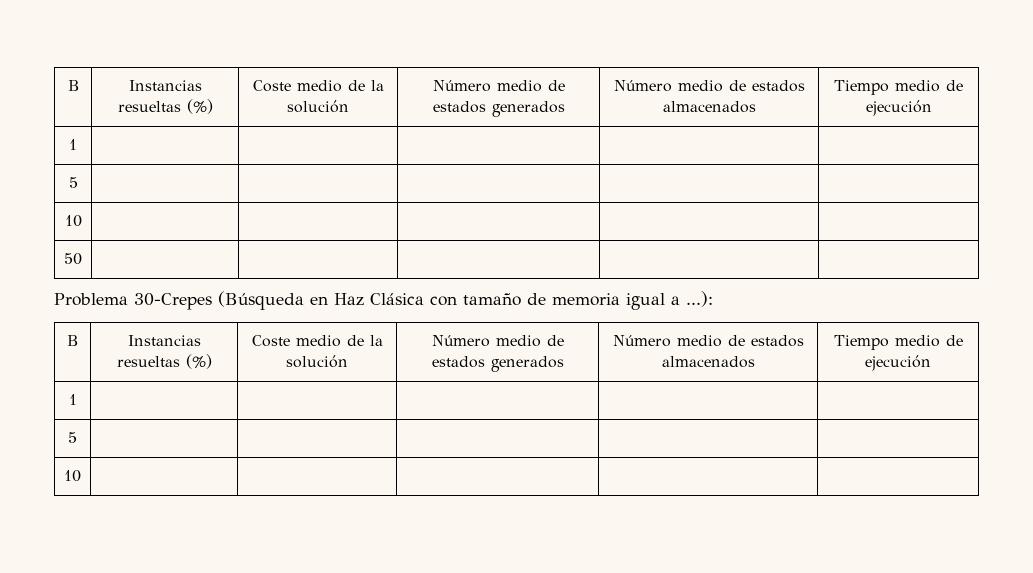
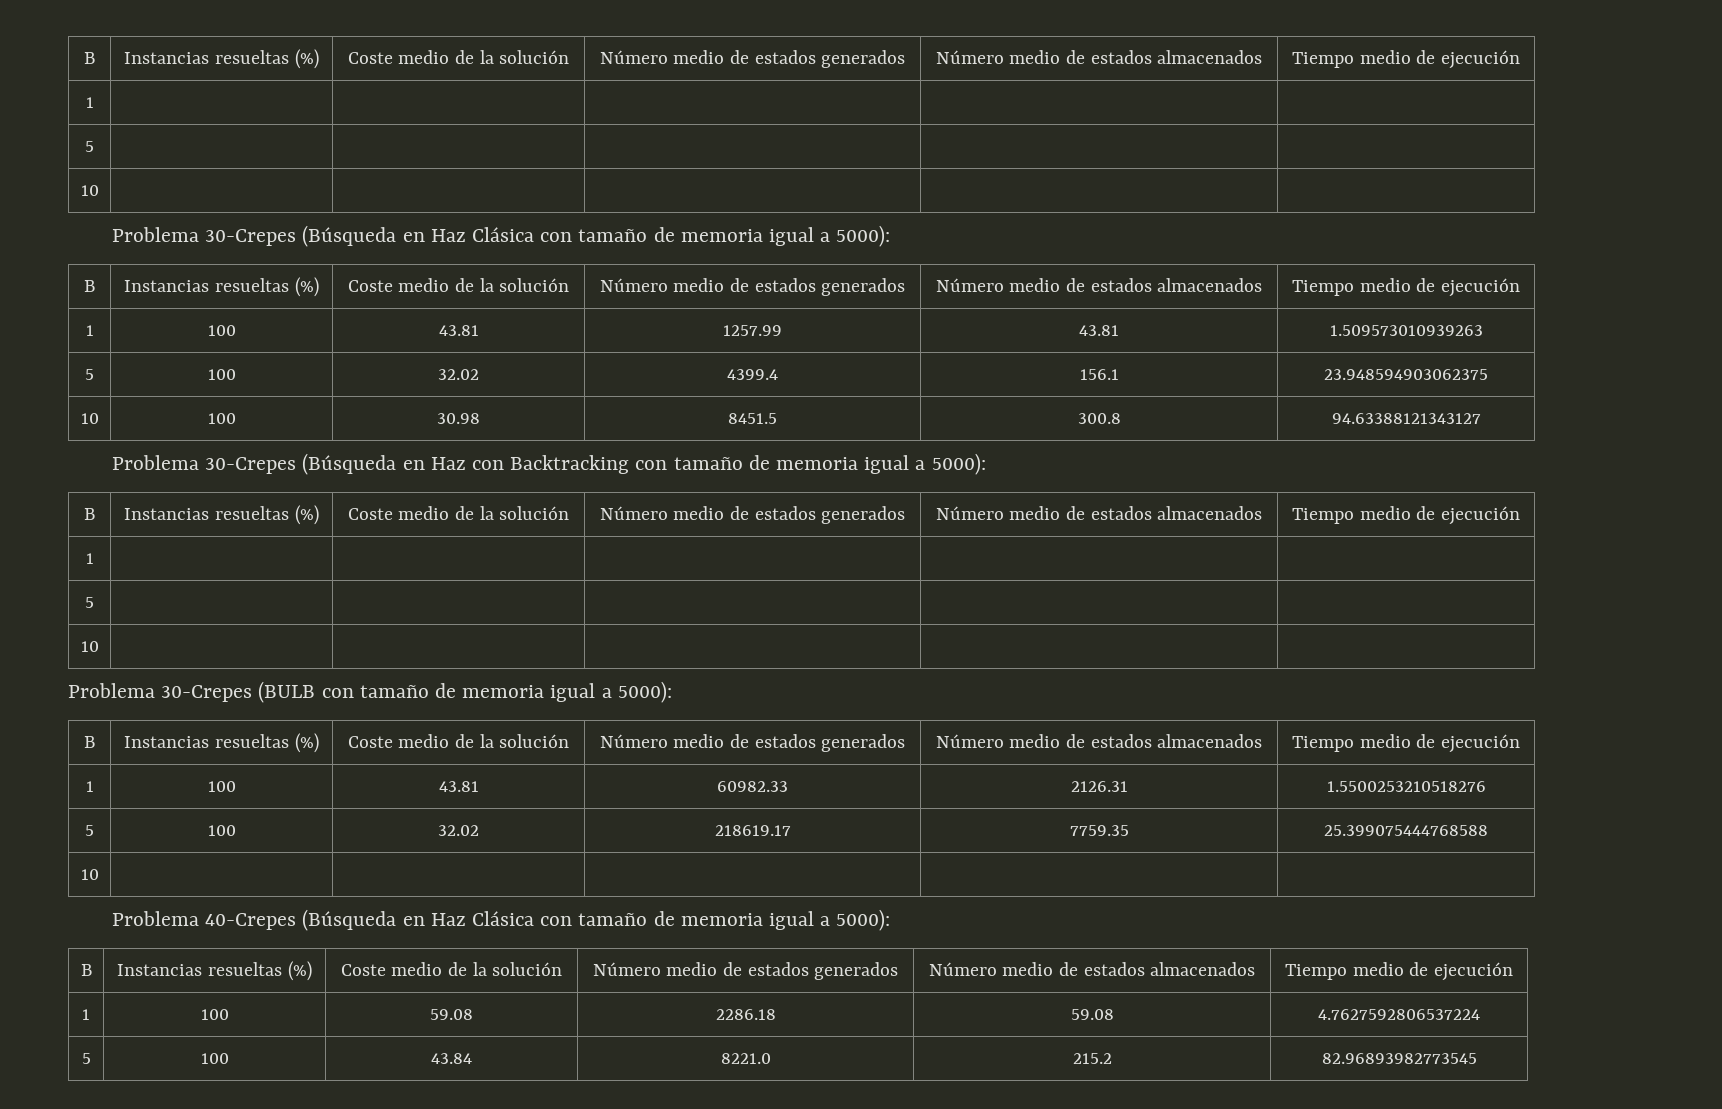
- 50 | | | | |
- Problema 30-Crepes (Búsqueda en Haz Clásica con tamaño de memoria igual a ...):
+ Problema 30-Crepes (Búsqueda en Haz Clásica con tamaño de memoria igual a 5000):
+ B | Instancias resueltas (%) | Coste medio de la solución | Número medio de estados generados | Número medio de estados almacenados | Tiempo medio de ejecución
+ 1 | 100 | 43.81 | 1257.99 | 43.81 | 1.509573010939263
+ 5 | 100 | 32.02 | 4399.4 | 156.1 | 23.948594903062375
+ 10 | 100 | 30.98 | 8451.5 | 300.8 | 94.63388121343127
+ Problema 30-Crepes (Búsqueda en Haz con Backtracking con tamaño de memoria igual a 5000):
+ Problema 30-Crepes (BULB con tamaño de memoria igual a 5000):
+ B | Instancias resueltas (%) | Coste medio de la solución | Número medio de estados generados | Número medio de estados almacenados | Tiempo medio de ejecución
+ 1 | 100 | 43.81 | 60982.33 | 2126.31 | 1.5500253210518276
+ 5 | 100 | 32.02 | 218619.17 | 7759.35 | 25.399075444768588
+ 10 | | | | |
+ Problema 40-Crepes (Búsqueda en Haz Clásica con tamaño de memoria igual a 5000):
+ B | Instancias resueltas (%) | Coste medio de la solución | Número medio de estados generados | Número medio de estados almacenados | Tiempo medio de ejecución
+ 1 | 100 | 59.08 | 2286.18 | 59.08 | 4.7627592806537224
+ 5 | 100 | 43.84 | 8221.0 | 215.2 | 82.96893982773545

